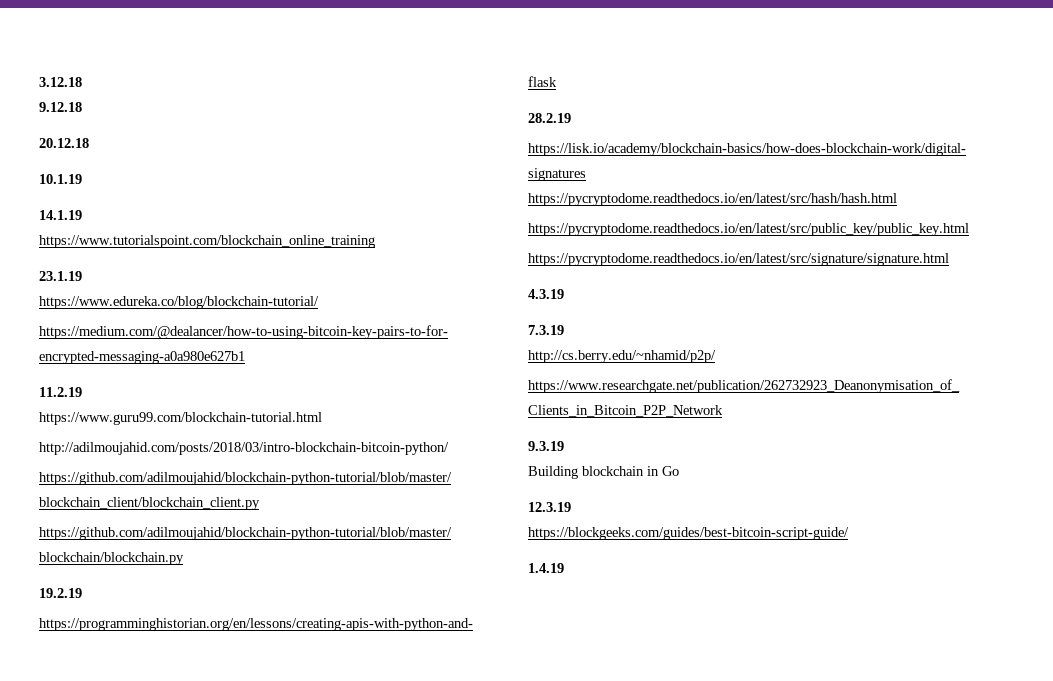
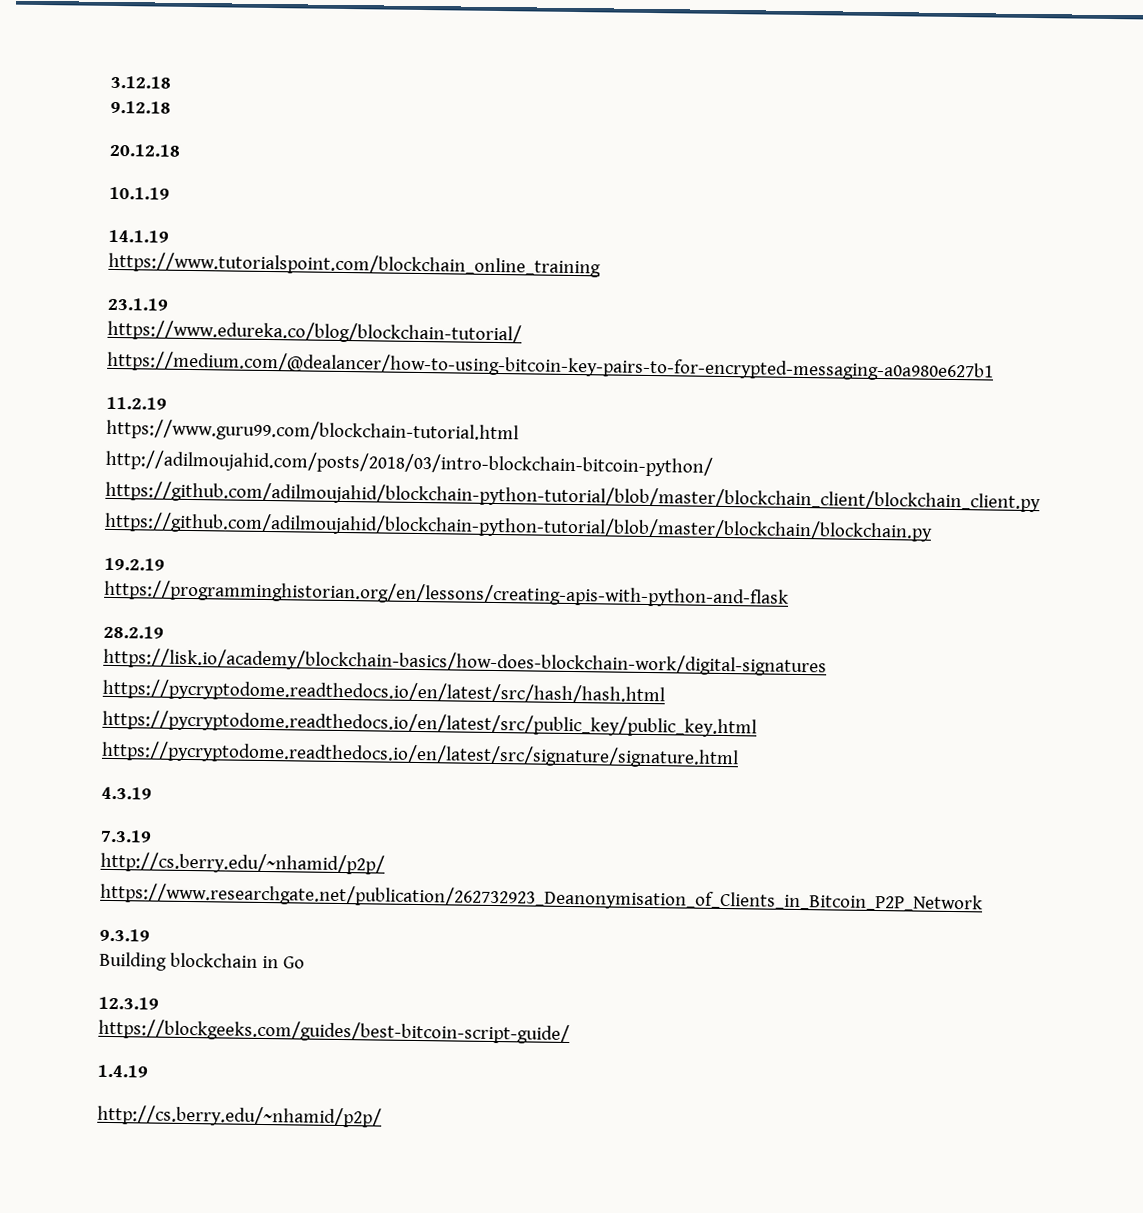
  1.4.19
+ http://cs.berry.edu/~nhamid/p2p/

